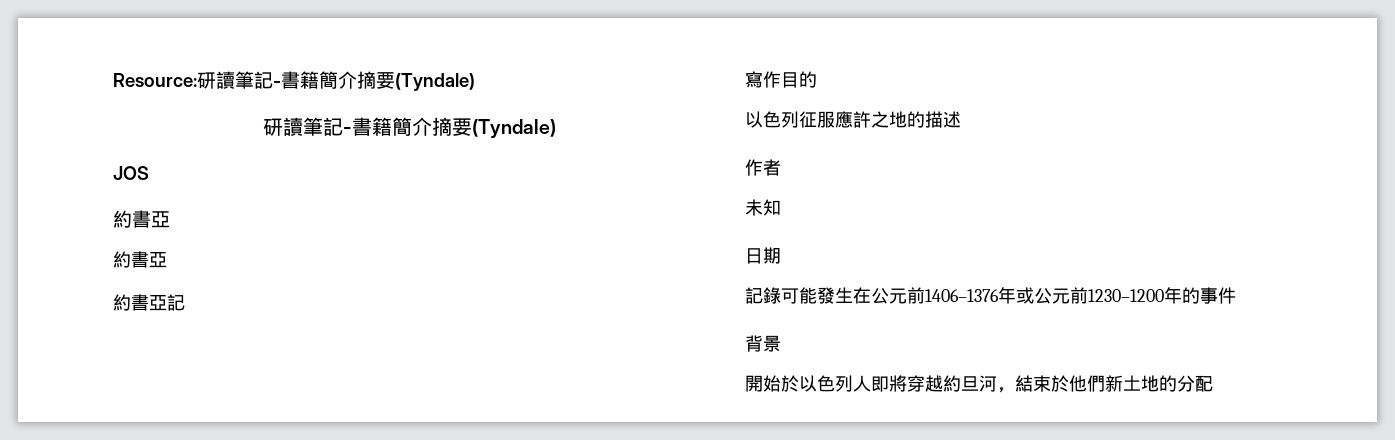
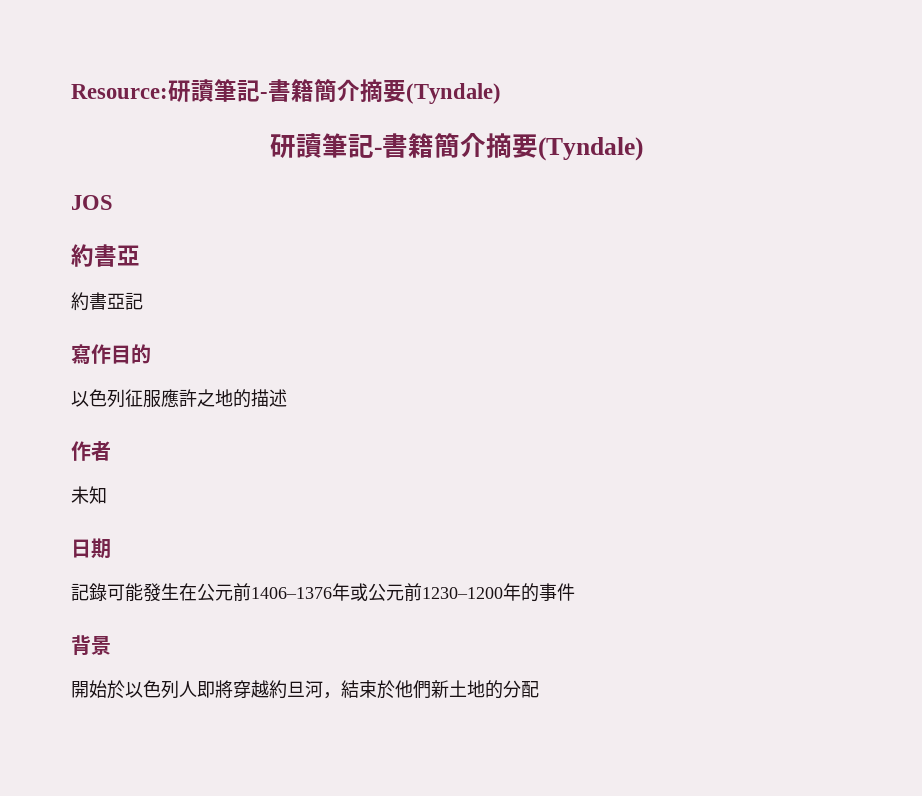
  JOS
- 約書亞

